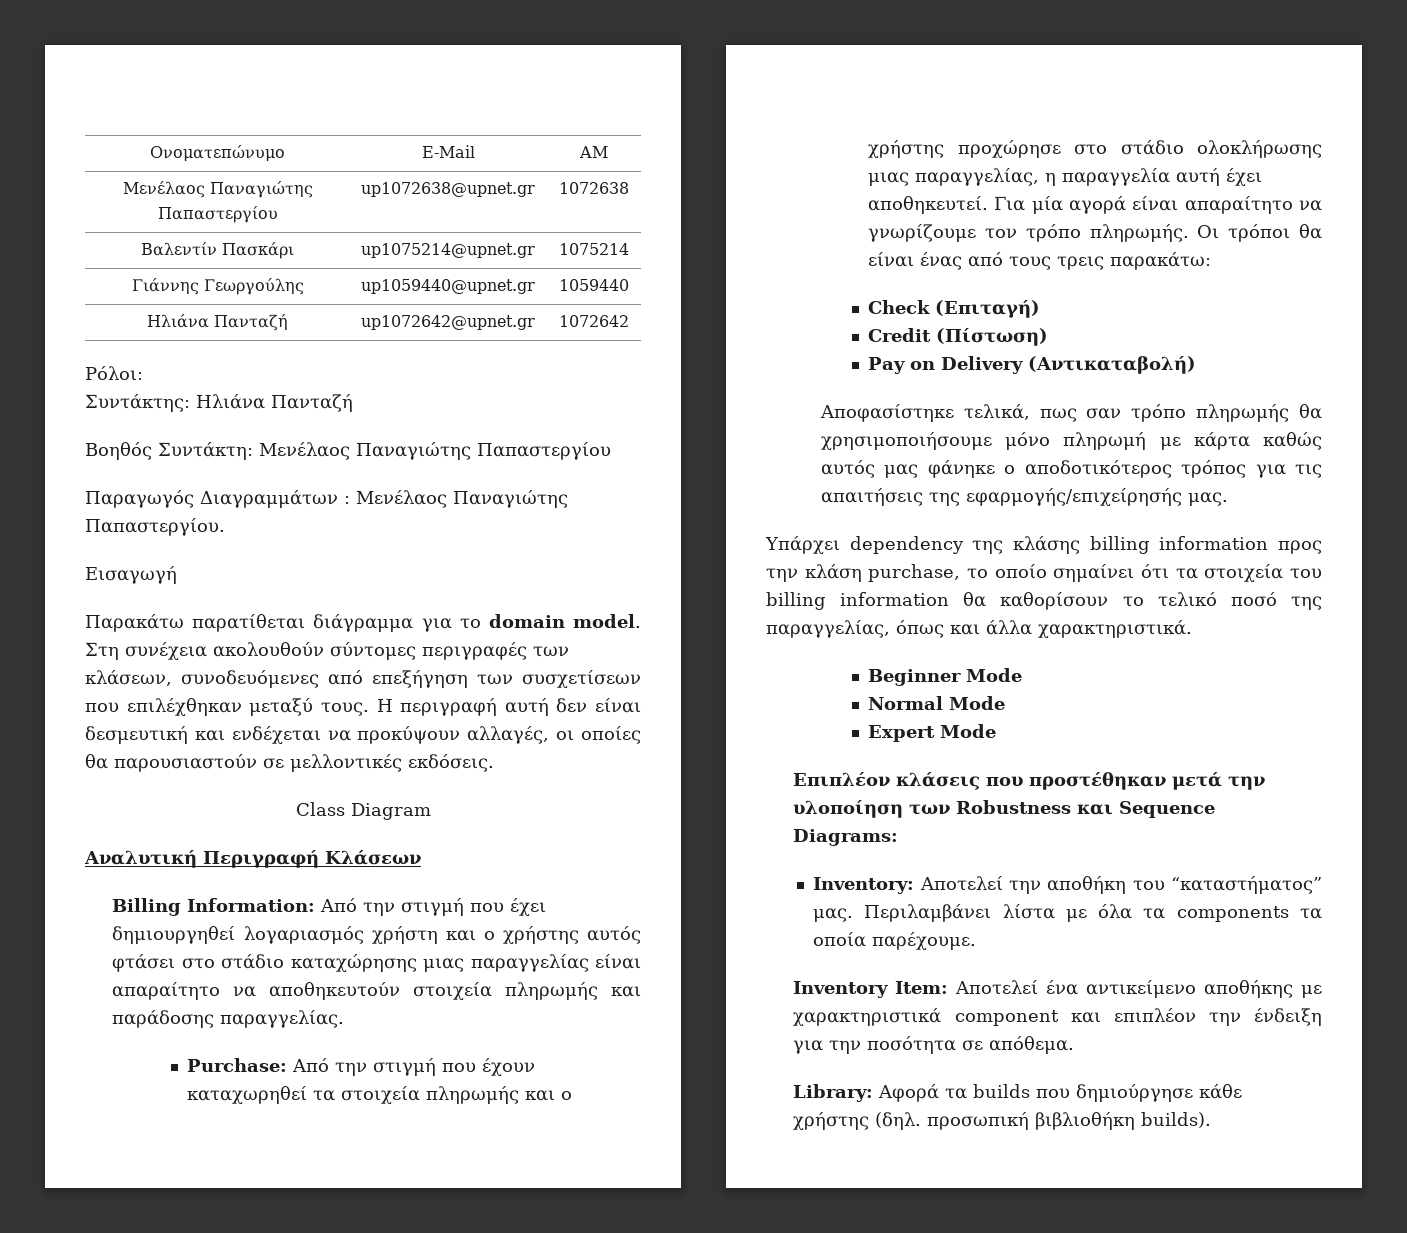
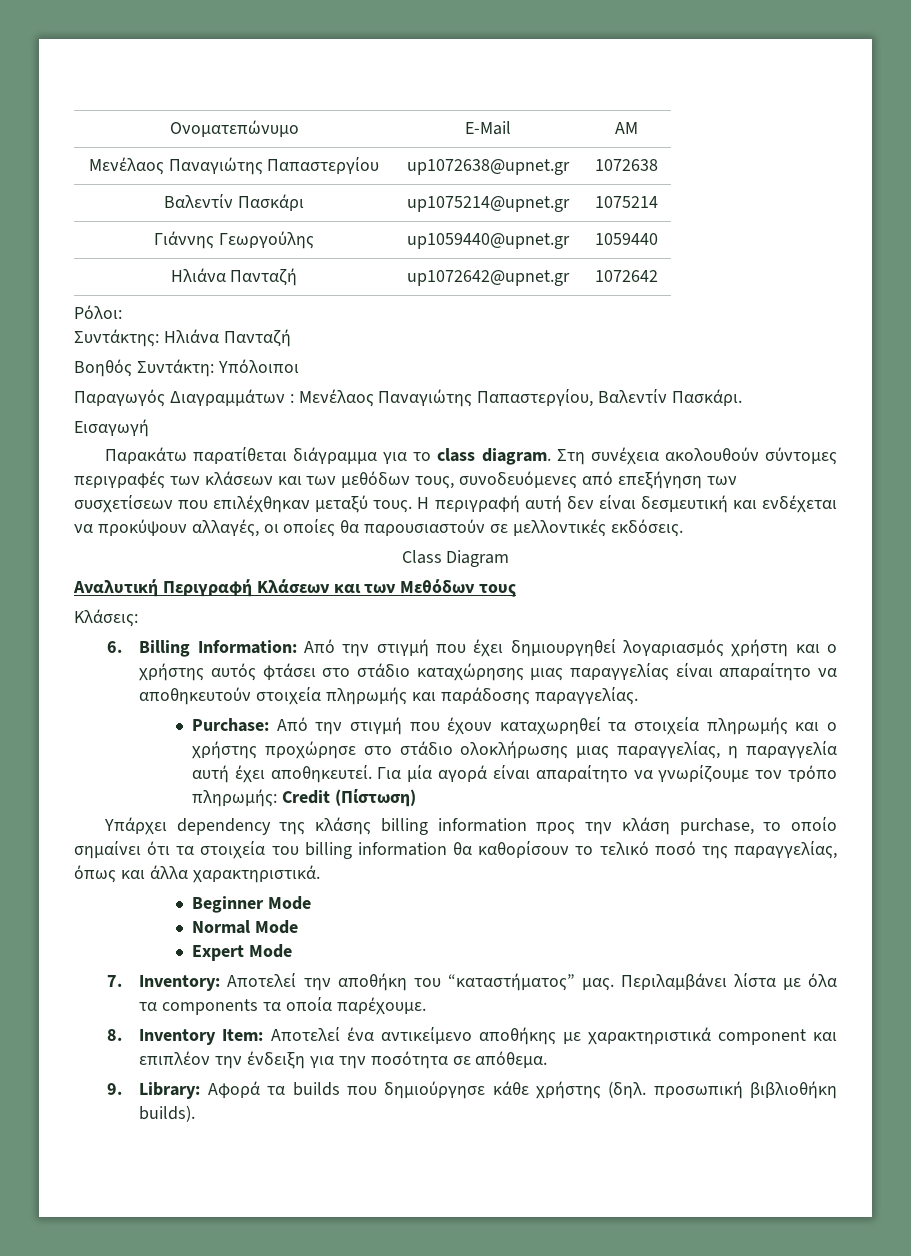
- Βοηθός Συντάκτη: Μενέλαος Παναγιώτης Παπαστεργίου
+ Βοηθός Συντάκτη: Υπόλοιποι
- Παραγωγός Διαγραμμάτων : Μενέλαος Παναγιώτης Παπαστεργίου.
+ Παραγωγός Διαγραμμάτων : Μενέλαος Παναγιώτης Παπαστεργίου, Βαλεντίν Πασκάρι.
- Παρακάτω παρατίθεται διάγραμμα για το domain model.
+ Παρακάτω παρατίθεται διάγραμμα για το class diagram.
- Στη συνέχεια ακολουθούν σύντομες περιγραφές των κλάσεων, συνοδευόμενες από επεξήγηση των συσχετίσεων που επιλέχθηκαν μεταξύ τους.
+ Στη συνέχεια ακολουθούν σύντομες περιγραφές των κλάσεων και των μεθόδων τους, συνοδευόμενες από επεξήγηση των συσχετίσεων που επιλέχθηκαν μεταξύ τους.
- Αναλυτική Περιγραφή Κλάσεων
- Billing Information: Από την στιγμή που έχει δημιουργηθεί λογαριασμός χρήστη και ο χρήστης αυτός φτάσει στο στάδιο καταχώρησης μιας παραγγελίας είναι απαραίτητο να αποθηκευτούν στοιχεία πληρωμής και παράδοσης παραγγελίας.
+ Αναλυτική Περιγραφή Κλάσεων και των Μεθόδων τους
+ Κλάσεις:
+ 6. Billing Information: Από την στιγμή που έχει δημιουργηθεί λογαριασμός χρήστη και ο χρήστης αυτός φτάσει στο στάδιο καταχώρησης μιας παραγγελίας είναι απαραίτητο να αποθηκευτούν στοιχεία πληρωμής και παράδοσης παραγγελίας.
- Για μία αγορά είναι απαραίτητο να γνωρίζουμε τον τρόπο πληρωμής. Οι τρόποι θα είναι ένας από τους τρεις παρακάτω:
- Check (Επιταγή)
- Credit (Πίστωση)
- Pay on Delivery (Αντικαταβολή)
- Αποφασίστηκε τελικά, πως σαν τρόπο πληρωμής θα χρησιμοποιήσουμε μόνο πληρωμή με κάρτα καθώς αυτός μας φάνηκε ο αποδοτικότερος τρόπος για τις απαιτήσεις της εφαρμογής/επιχείρησής μας.
+ Για μία αγορά είναι απαραίτητο να γνωρίζουμε τον τρόπο πληρωμής: Credit (Πίστωση)
- Επιπλέον κλάσεις που προστέθηκαν μετά την υλοποίηση των Robustness και Sequence Diagrams:
- Inventory: Αποτελεί την αποθήκη του “καταστήματος” μας.
+ 7. Inventory: Αποτελεί την αποθήκη του “καταστήματος” μας.
- Inventory Item: Αποτελεί ένα αντικείμενο αποθήκης με χαρακτηριστικά component και επιπλέον την ένδειξη για την ποσότητα σε απόθεμα.
+ 8. Inventory Item: Αποτελεί ένα αντικείμενο αποθήκης με χαρακτηριστικά component και επιπλέον την ένδειξη για την ποσότητα σε απόθεμα.
- Library: Αφορά τα builds που δημιούργησε κάθε χρήστης (δηλ. προσωπική βιβλιοθήκη builds).
+ 9. Library: Αφορά τα builds που δημιούργησε κάθε χρήστης (δηλ. προσωπική βιβλιοθήκη builds).

